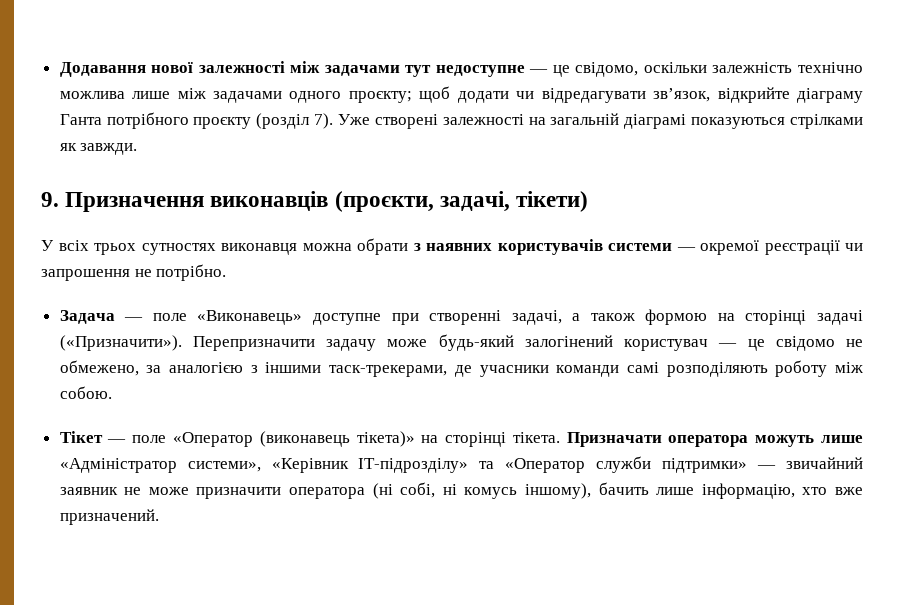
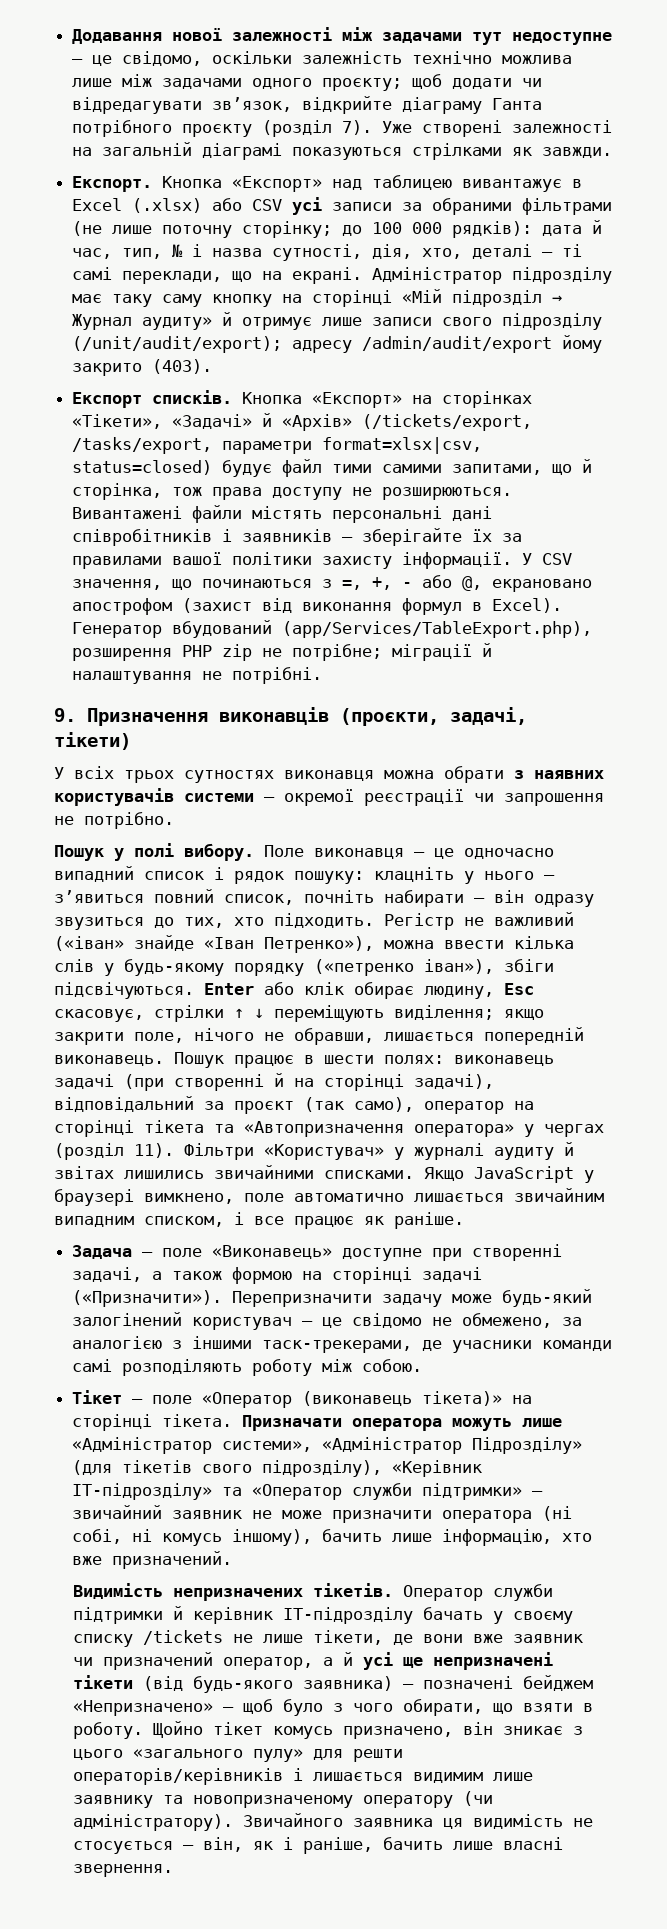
+ Експорт. Кнопка «Експорт» над таблицею вивантажує в Excel (.xlsx) або CSV усі записи за обраними фільтрами (не лише поточну сторінку; до 100 000 рядків): дата й час, тип, № і назва сутності, дія, хто, деталі — ті самі переклади, що на екрані. Адміністратор підрозділу має таку саму кнопку на сторінці «Мій підрозділ → Журнал аудиту» й отримує лише записи свого підрозділу (/unit/audit/export); адресу /admin/audit/export йому закрито (403).
+ Експорт списків. Кнопка «Експорт» на сторінках «Тікети», «Задачі» й «Архів» (/tickets/export, /tasks/export, параметри format=xlsx|csv, status=closed) будує файл тими самими запитами, що й сторінка, тож права доступу не розширюються. Вивантажені файли містять персональні дані співробітників і заявників — зберігайте їх за правилами вашої політики захисту інформації. У CSV значення, що починаються з =, +, - або @, екрановано апострофом (захист від виконання формул в Excel). Генератор вбудований (app/Services/TableExport.php), розширення PHP zip не потрібне; міграції й налаштування не потрібні.
+ Пошук у полі вибору. Поле виконавця — це одночасно випадний список і рядок пошуку: клацніть у нього — з’явиться повний список, почніть набирати — він одразу звузиться до тих, хто підходить. Регістр не важливий («іван» знайде «Іван Петренко»), можна ввести кілька слів у будь-якому порядку («петренко іван»), збіги підсвічуються. Enter або клік обирає людину, Esc скасовує, стрілки ↑ ↓ переміщують виділення; якщо закрити поле, нічого не обравши, лишається попередній виконавець. Пошук працює в шести полях: виконавець задачі (при створенні й на сторінці задачі), відповідальний за проєкт (так само), оператор на сторінці тікета та «Автопризначення оператора» у чергах (розділ 11). Фільтри «Користувач» у журналі аудиту й звітах лишились звичайними списками. Якщо JavaScript у браузері вимкнено, поле автоматично лишається звичайним випадним списком, і все працює як раніше.
- Призначати оператора можуть лише «Адміністратор системи», «Керівник ІТ-підрозділу» та «Оператор служби підтримки» — звичайний заявник не може призначити оператора (ні собі, ні комусь іншому), бачить лише інформацію, хто вже призначений.
+ Призначати оператора можуть лише «Адміністратор системи», «Адміністратор Підрозділу» (для тікетів свого підрозділу), «Керівник ІТ-підрозділу» та «Оператор служби підтримки» — звичайний заявник не може призначити оператора (ні собі, ні комусь іншому), бачить лише інформацію, хто вже призначений.
+ Видимість непризначених тікетів. Оператор служби підтримки й керівник ІТ-підрозділу бачать у своєму списку /tickets не лише тікети, де вони вже заявник чи призначений оператор, а й усі ще непризначені тікети (від будь-якого заявника) — позначені бейджем «Непризначено» — щоб було з чого обирати, що взяти в роботу. Щойно тікет комусь призначено, він зникає з цього «загального пулу» для решти операторів/керівників і лишається видимим лише заявнику та новопризначеному оператору (чи адміністратору). Звичайного заявника ця видимість не стосується — він, як і раніше, бачить лише власні звернення.

